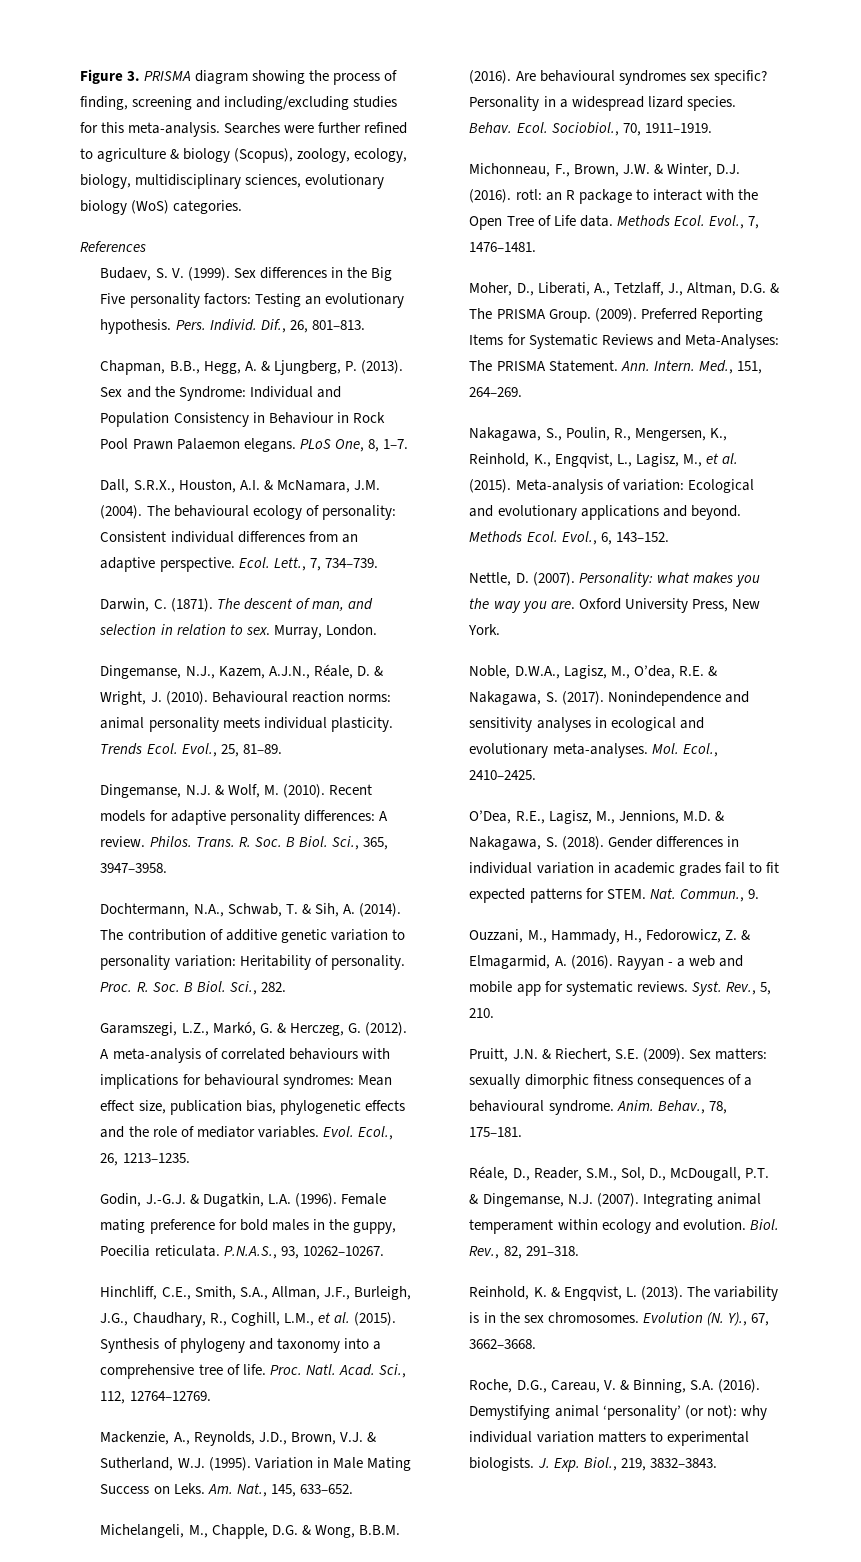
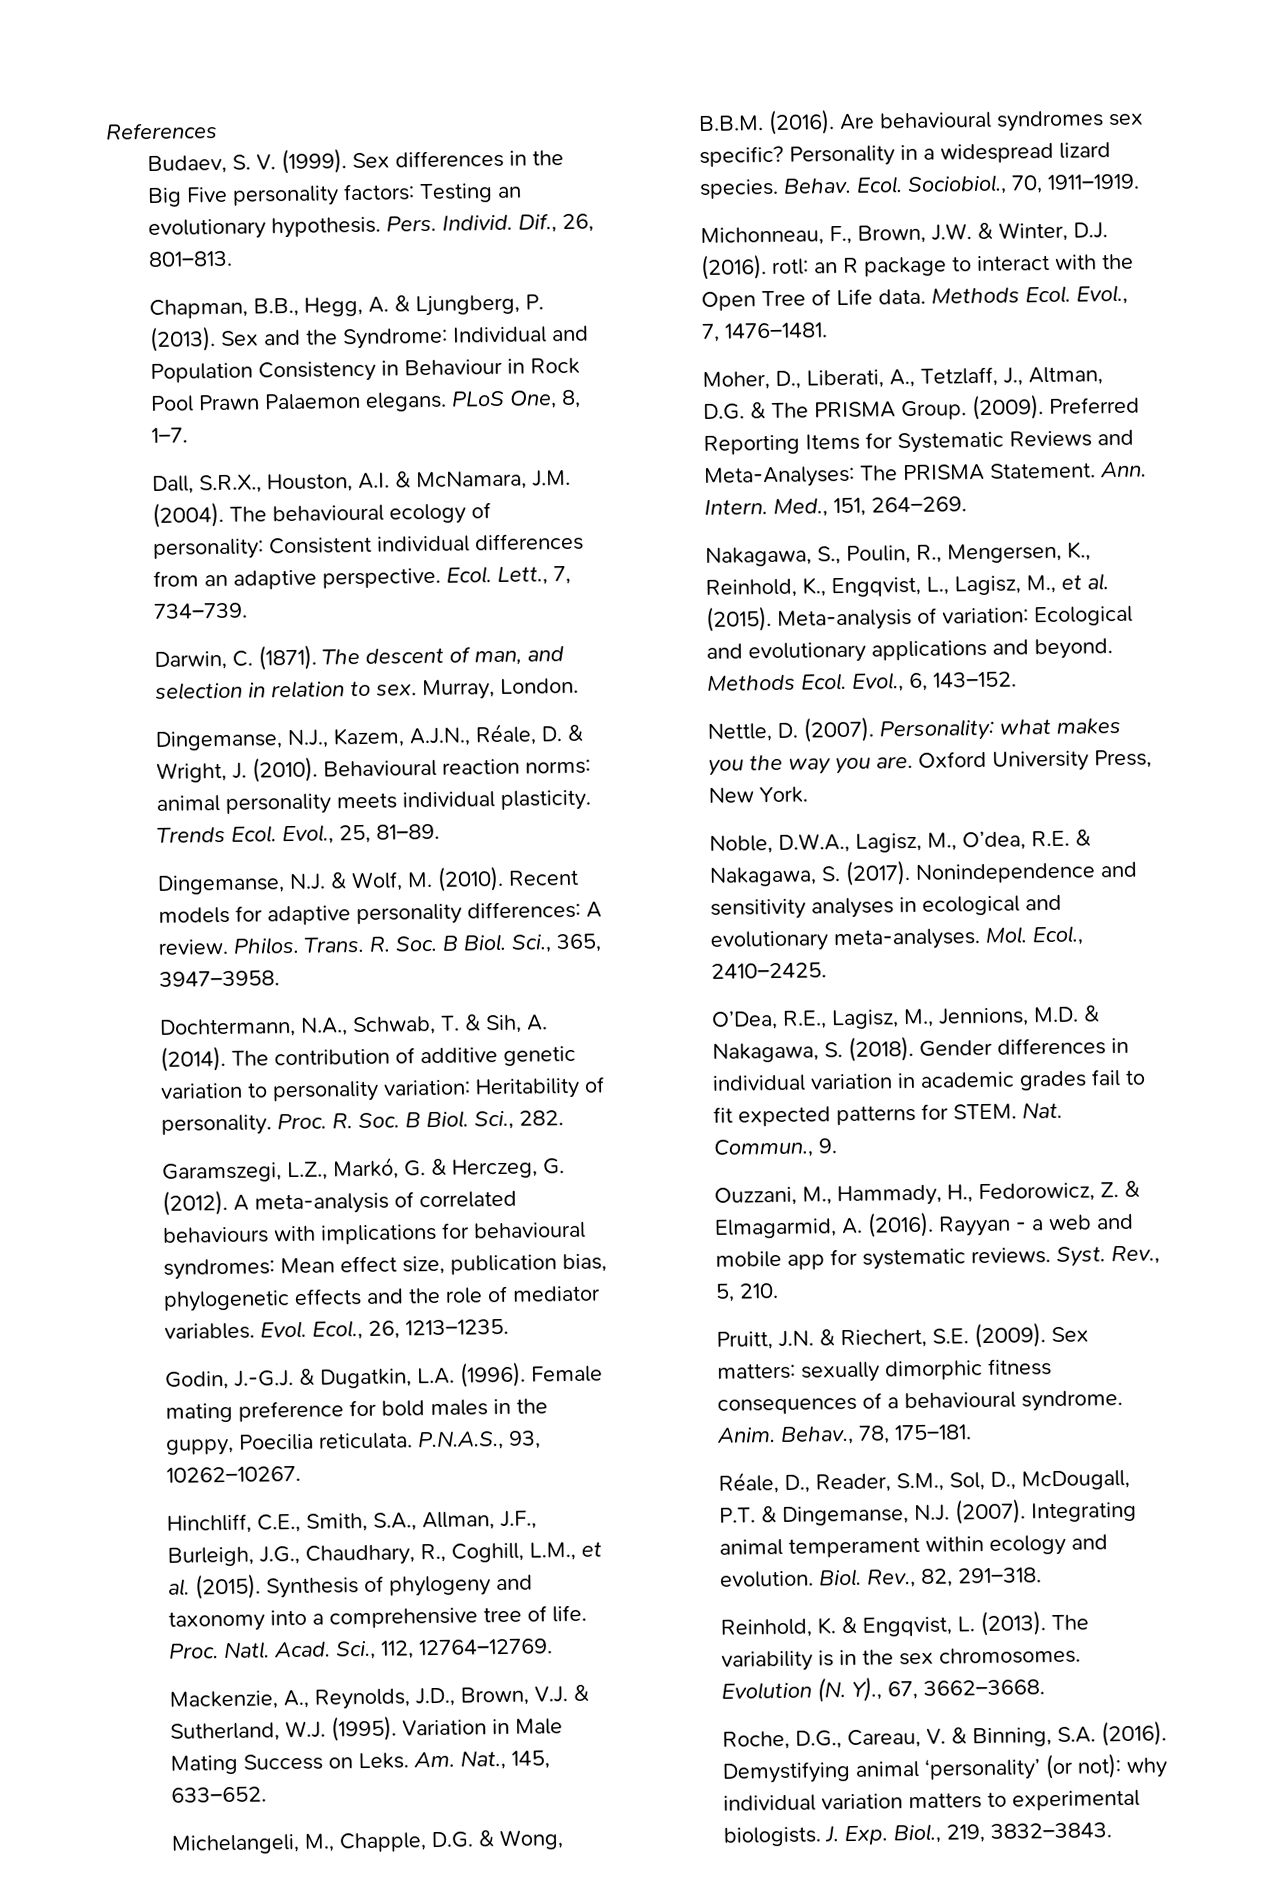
- Figure 3. PRISMA diagram showing the process of finding, screening and including/excluding studies for this meta-analysis. Searches were further refined to agriculture & biology (Scopus), zoology, ecology, biology, multidisciplinary sciences, evolutionary biology (WoS) categories.

